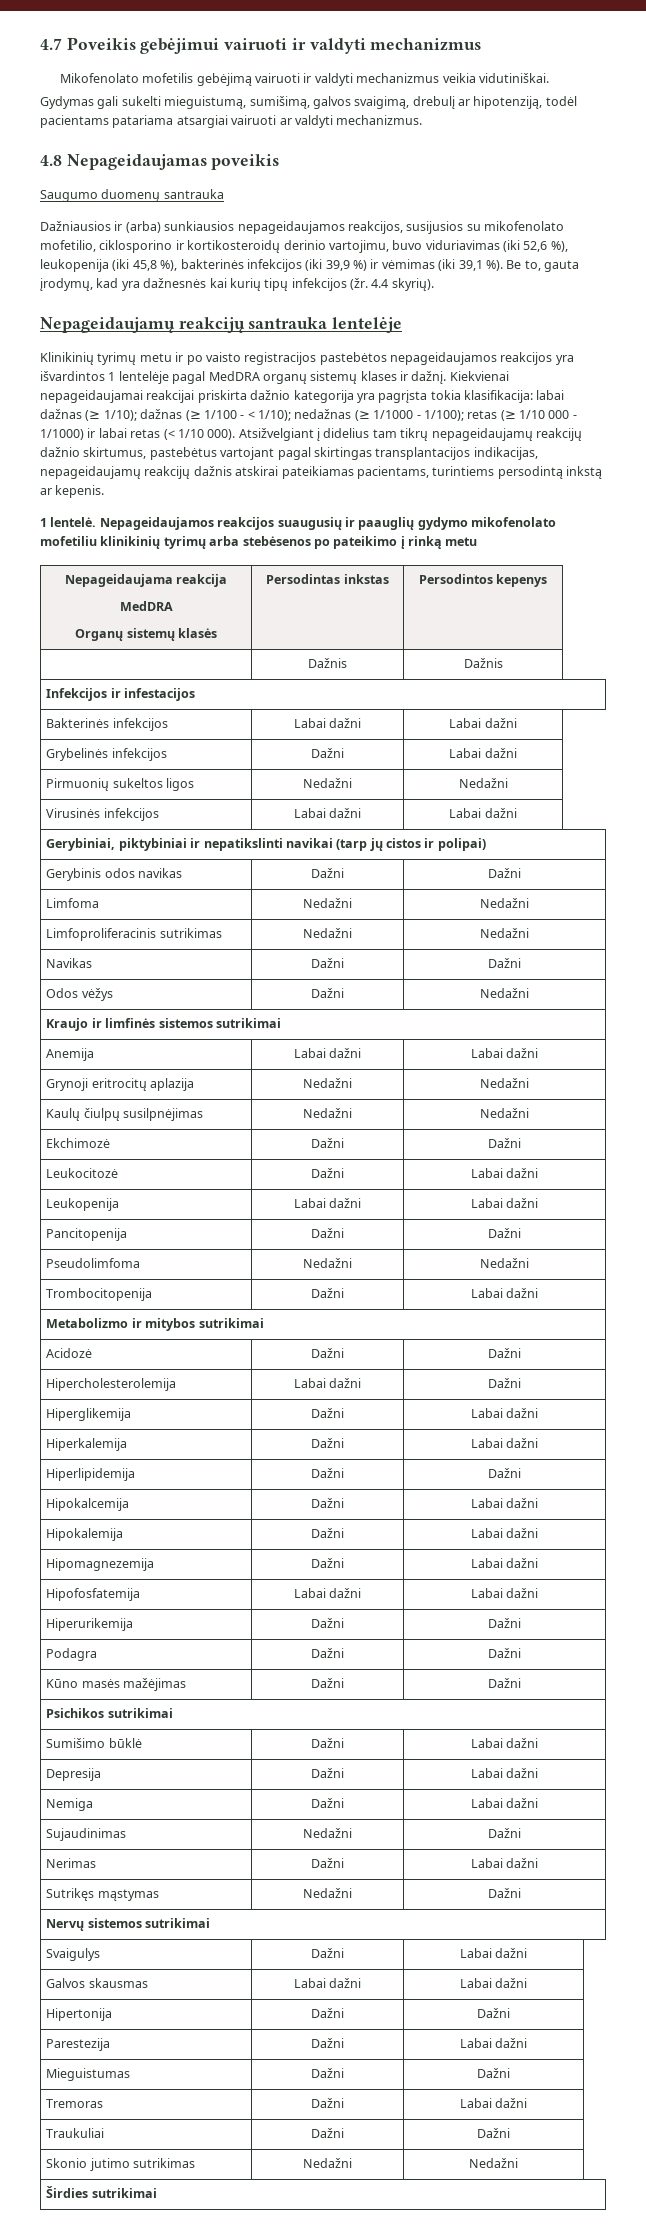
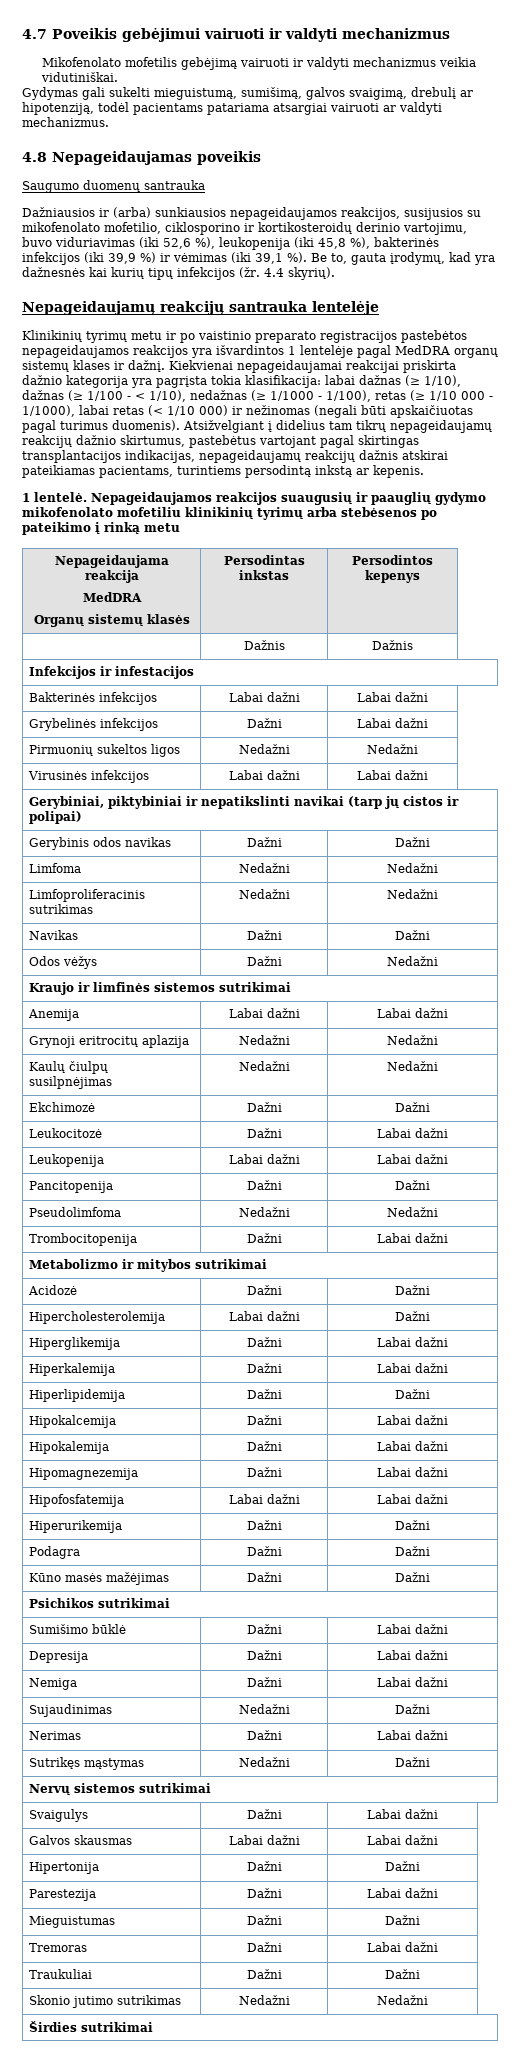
- Klinikinių tyrimų metu ir po vaisto registracijos pastebėtos nepageidaujamos reakcijos yra išvardintos 1 lentelėje pagal MedDRA organų sistemų klases ir dažnį.
+ Klinikinių tyrimų metu ir po vaistinio preparato registracijos pastebėtos nepageidaujamos reakcijos yra išvardintos 1 lentelėje pagal MedDRA organų sistemų klases ir dažnį.
- Kiekvienai nepageidaujamai reakcijai priskirta dažnio kategorija yra pagrįsta tokia klasifikacija: labai dažnas (≥ 1/10); dažnas (≥ 1/100 - < 1/10); nedažnas (≥ 1/1000 - 1/100); retas (≥ 1/10 000 - 1/1000) ir labai retas (< 1/10 000).
+ Kiekvienai nepageidaujamai reakcijai priskirta dažnio kategorija yra pagrįsta tokia klasifikacija: labai dažnas (≥ 1/10), dažnas (≥ 1/100 - < 1/10), nedažnas (≥ 1/1000 - 1/100), retas (≥ 1/10 000 - 1/1000), labai retas (< 1/10 000) ir nežinomas (negali būti apskaičiuotas pagal turimus duomenis).

